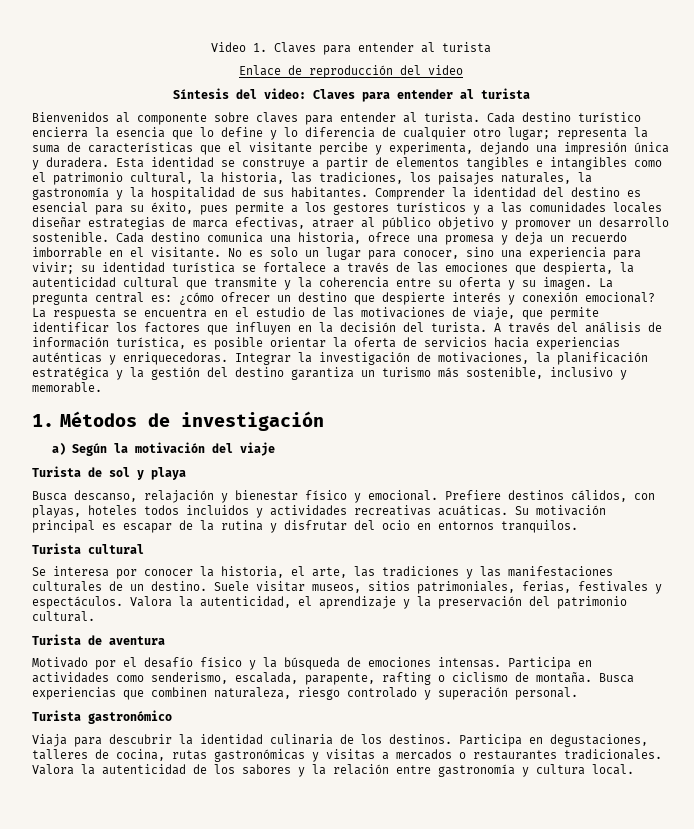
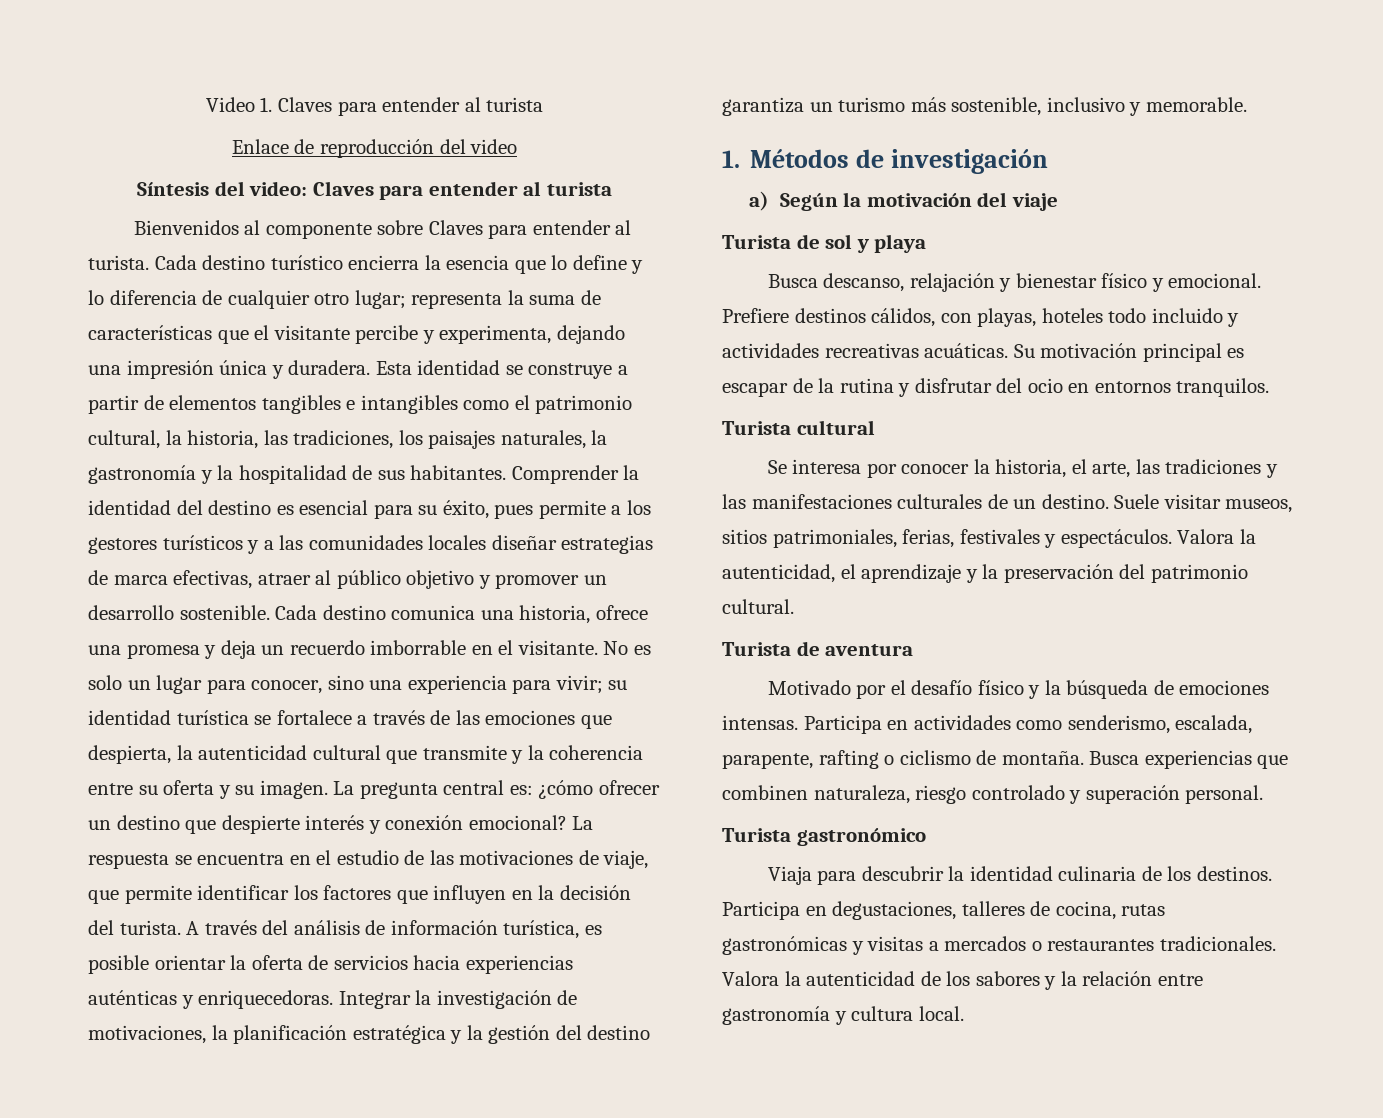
- Bienvenidos al componente sobre claves para entender al turista.
+ Bienvenidos al componente sobre Claves para entender al turista.
- Prefiere destinos cálidos, con playas, hoteles todos incluidos y actividades recreativas acuáticas.
+ Prefiere destinos cálidos, con playas, hoteles todo incluido y actividades recreativas acuáticas.

